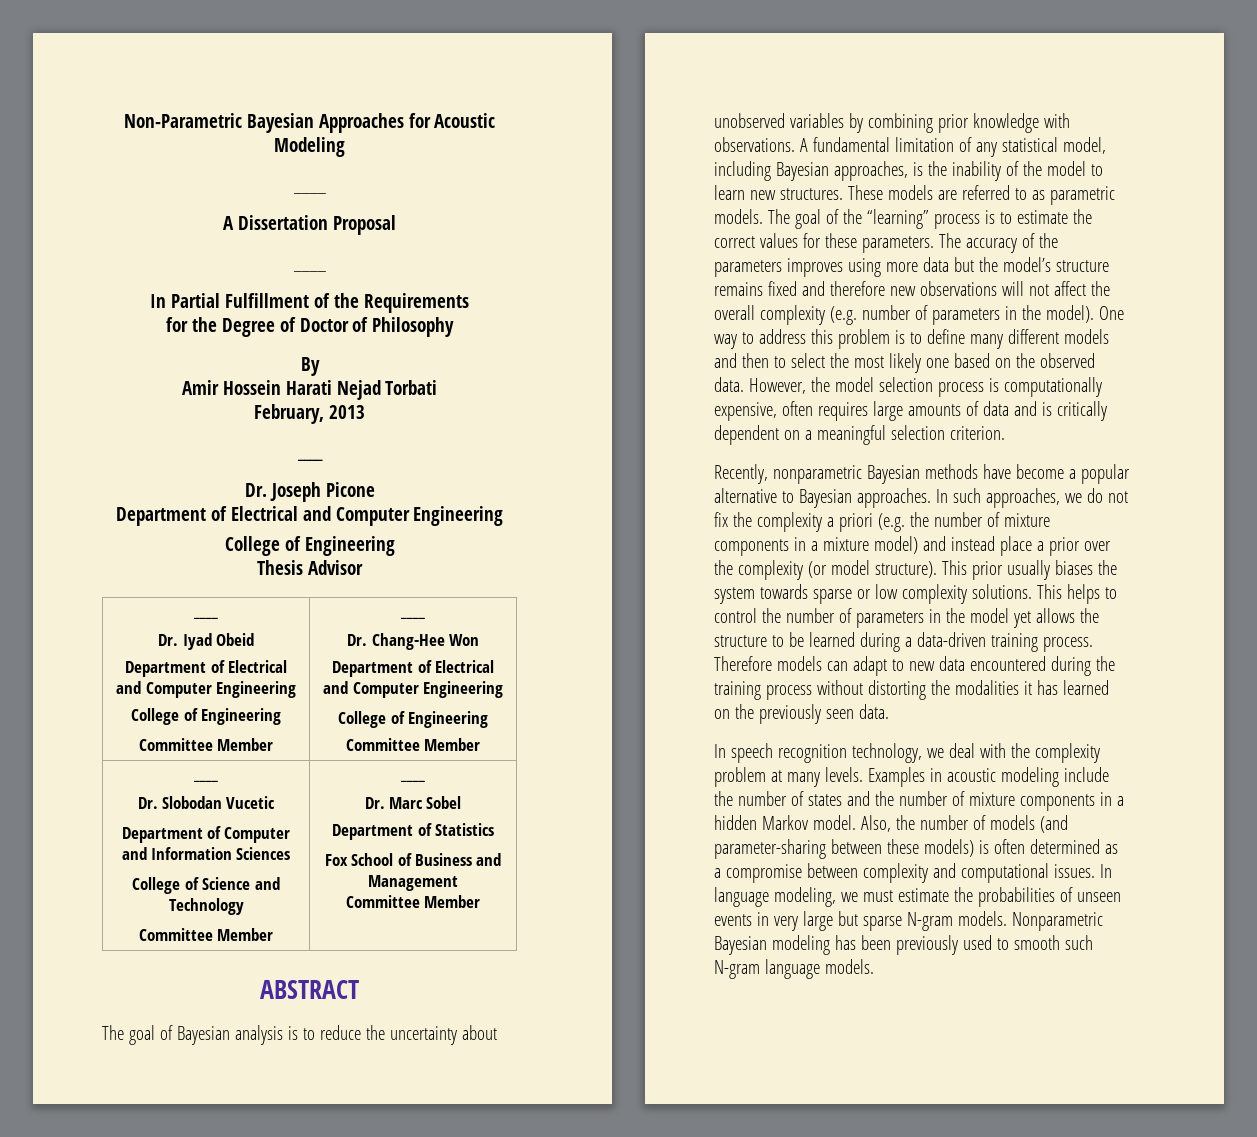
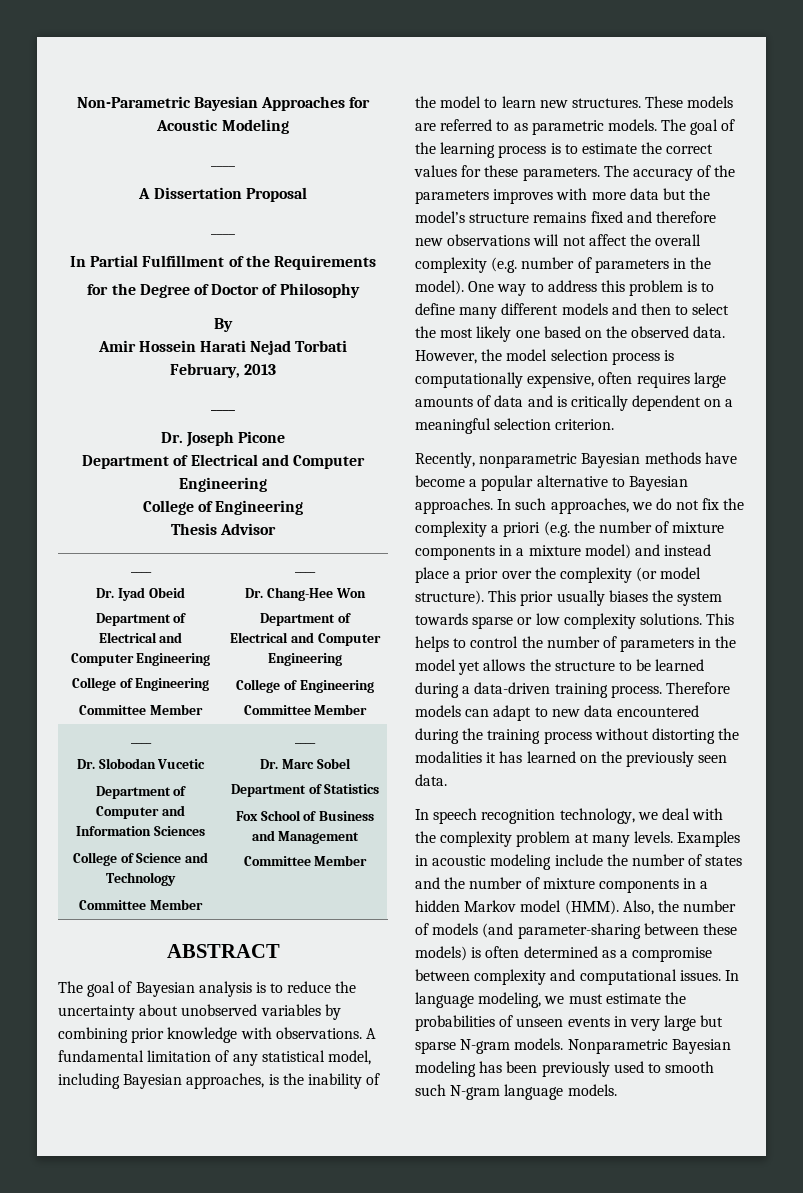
- The goal of the “learning” process is to estimate the correct values for these parameters.
+ The goal of the learning process is to estimate the correct values for these parameters.
- The accuracy of the parameters improves using more data but the model’s structure remains fixed and therefore new observations will not affect the overall complexity (e.g. number of parameters in the model).
+ The accuracy of the parameters improves with more data but the model’s structure remains fixed and therefore new observations will not affect the overall complexity (e.g. number of parameters in the model).
- Examples in acoustic modeling include the number of states and the number of mixture components in a hidden Markov model.
+ Examples in acoustic modeling include the number of states and the number of mixture components in a hidden Markov model (HMM).

